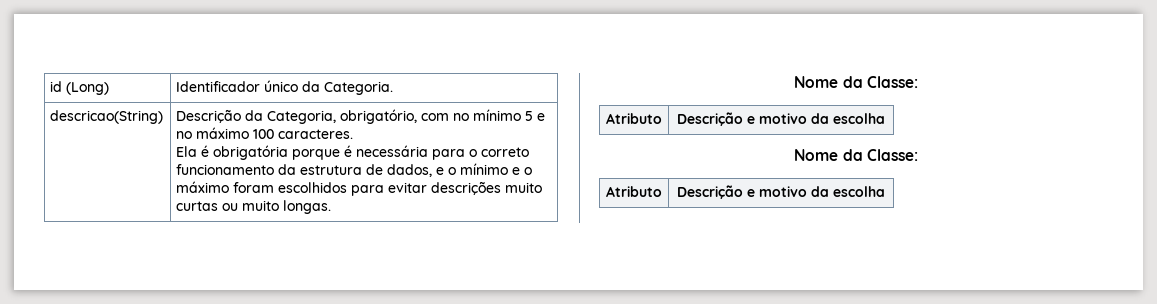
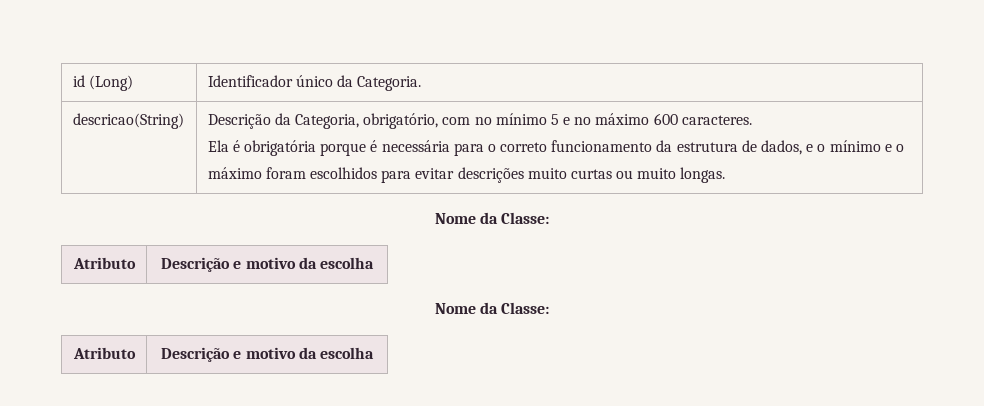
- Descrição da Categoria, obrigatório, com no mínimo 5 e no máximo 100 caracteres.
+ Descrição da Categoria, obrigatório, com no mínimo 5 e no máximo 600 caracteres.

